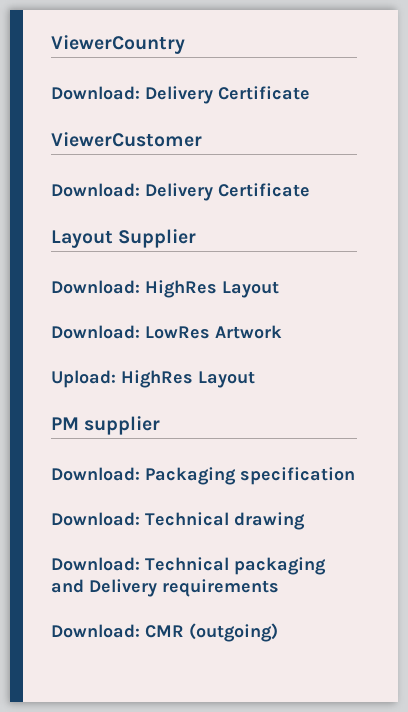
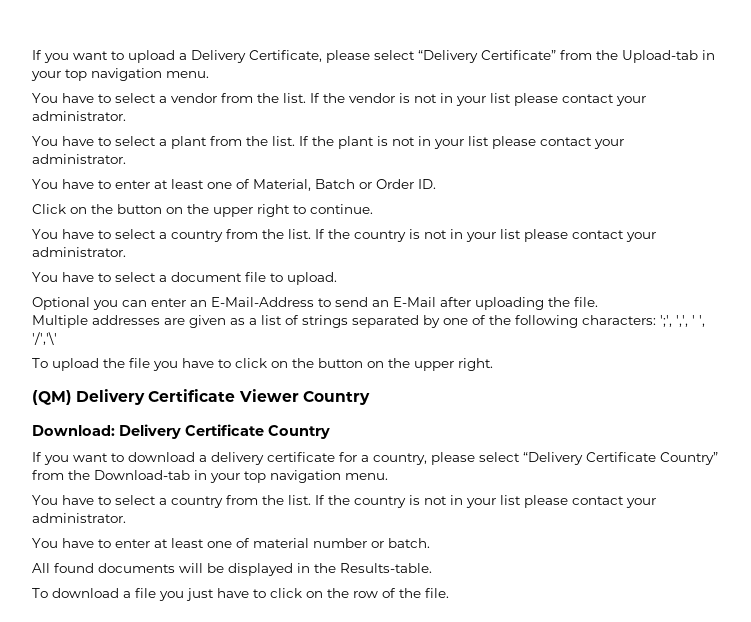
- ViewerCountry
- Download: Delivery Certificate
- ViewerCustomer
- Download: Delivery Certificate
- Layout Supplier
- Download: HighRes Layout
- Download: LowRes Artwork
- Upload: HighRes Layout
- PM supplier
- Download: Packaging specification
- Download: Technical drawing
- Download: Technical packaging and Delivery requirements
- Download: CMR (outgoing)
+ If you want to upload a Delivery Certificate, please select “Delivery Certificate” from the Upload-tab in your top navigation menu.
+ You have to select a vendor from the list. If the vendor is not in your list please contact your administrator.
+ You have to select a plant from the list. If the plant is not in your list please contact your administrator.
+ You have to enter at least one of Material, Batch or Order ID.
+ Click on the button on the upper right to continue.
+ You have to select a country from the list. If the country is not in your list please contact your administrator.
+ You have to select a document file to upload.
+ Optional you can enter an E-Mail-Address to send an E-Mail after uploading the file.
+ Multiple addresses are given as a list of strings separated by one of the following characters: ';', ',', ' ', '/','\'
+ To upload the file you have to click on the button on the upper right.
+ (QM) Delivery Certificate Viewer Country
+ Download: Delivery Certificate Country
+ If you want to download a delivery certificate for a country, please select “Delivery Certificate Country” from the Download-tab in your top navigation menu.
+ You have to select a country from the list. If the country is not in your list please contact your administrator.
+ You have to enter at least one of material number or batch.
+ All found documents will be displayed in the Results-table.
+ To download a file you just have to click on the row of the file.

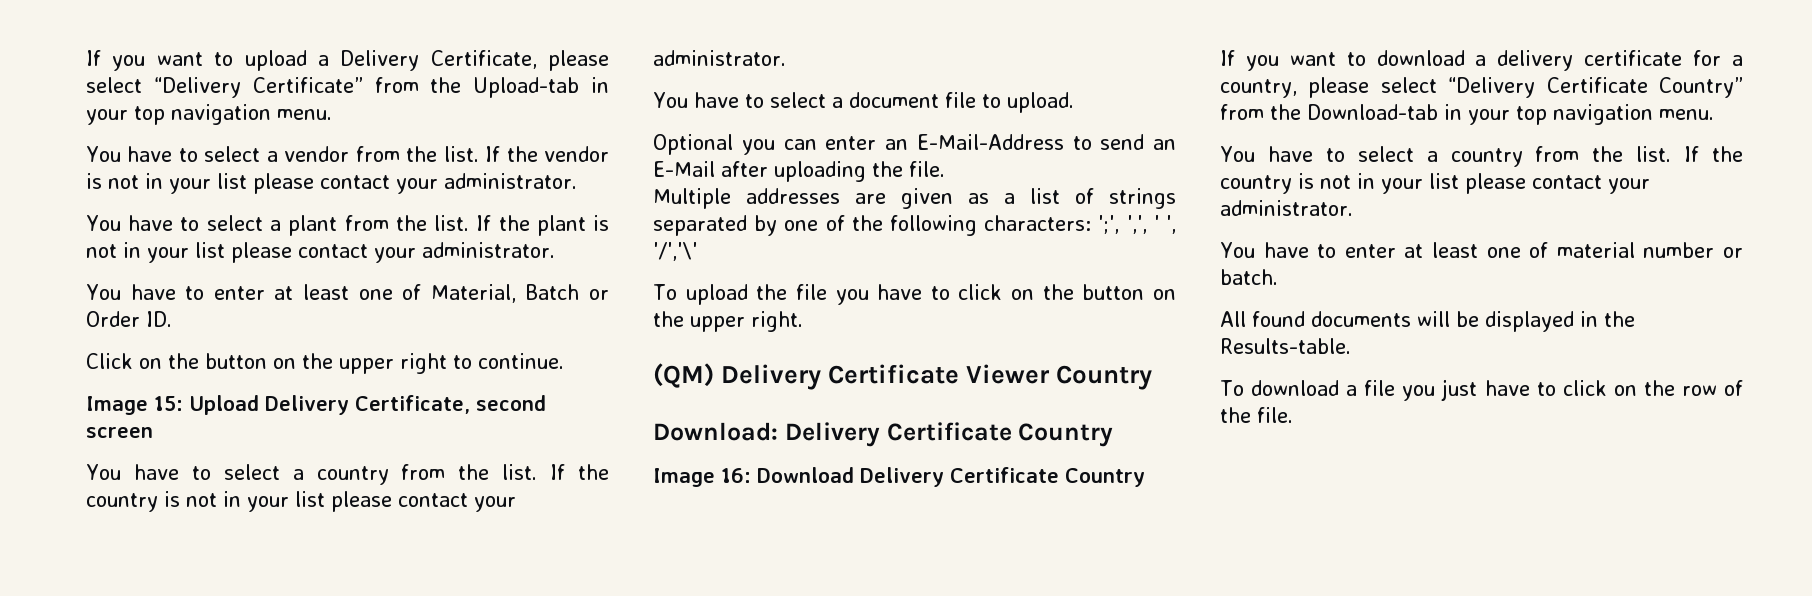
+ Image 15: Upload Delivery Certificate, second screen
+ Image 16: Download Delivery Certificate Country

